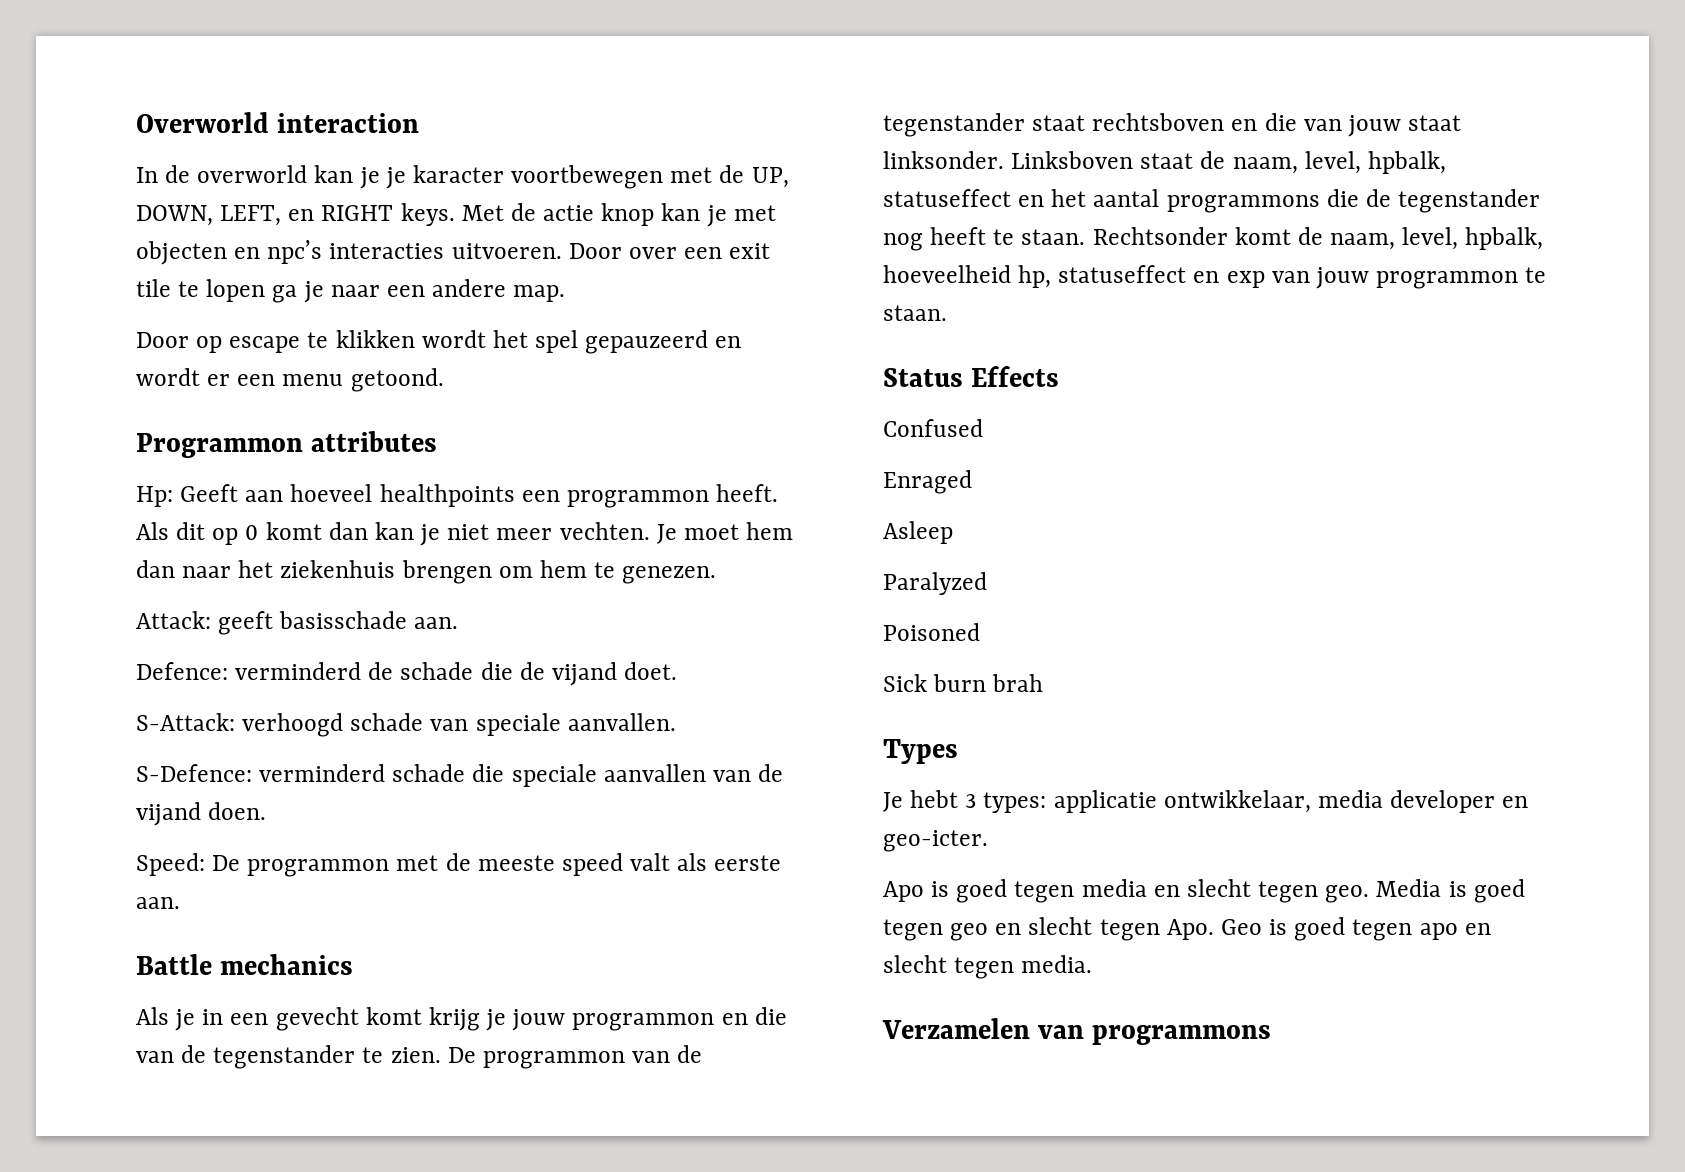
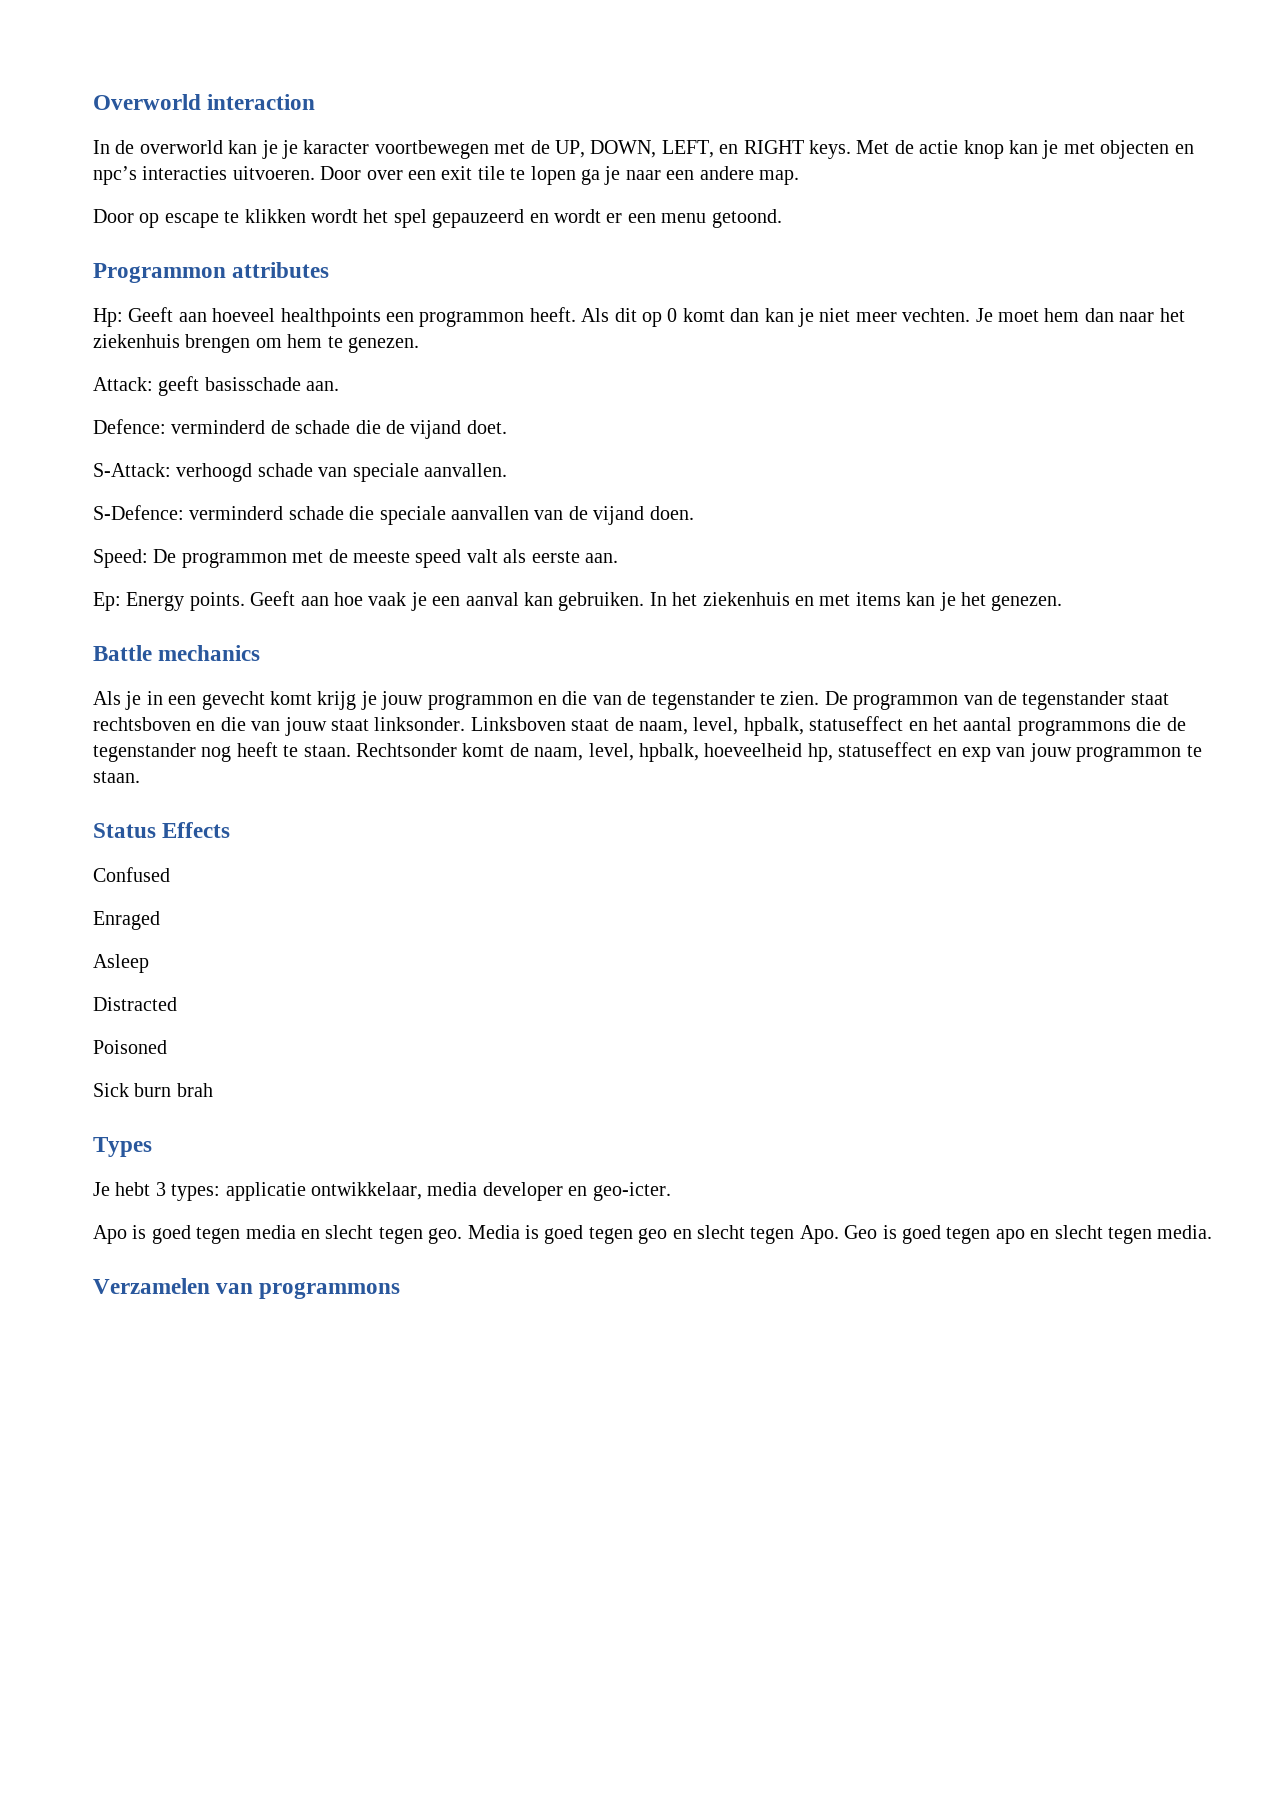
+ Ep: Energy points. Geeft aan hoe vaak je een aanval kan gebruiken. In het ziekenhuis en met items kan je het genezen.
- Paralyzed
+ Distracted

